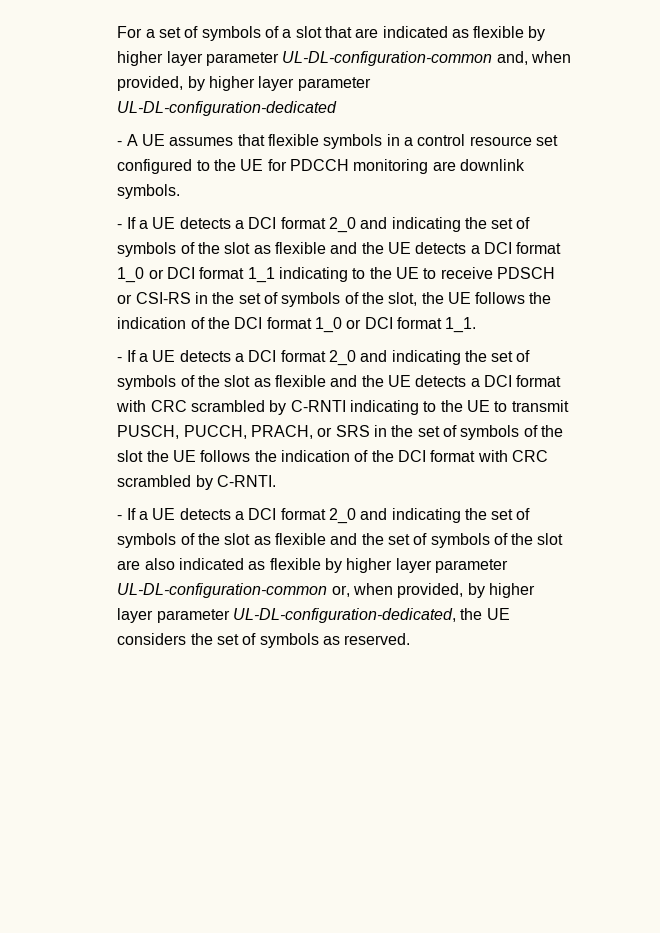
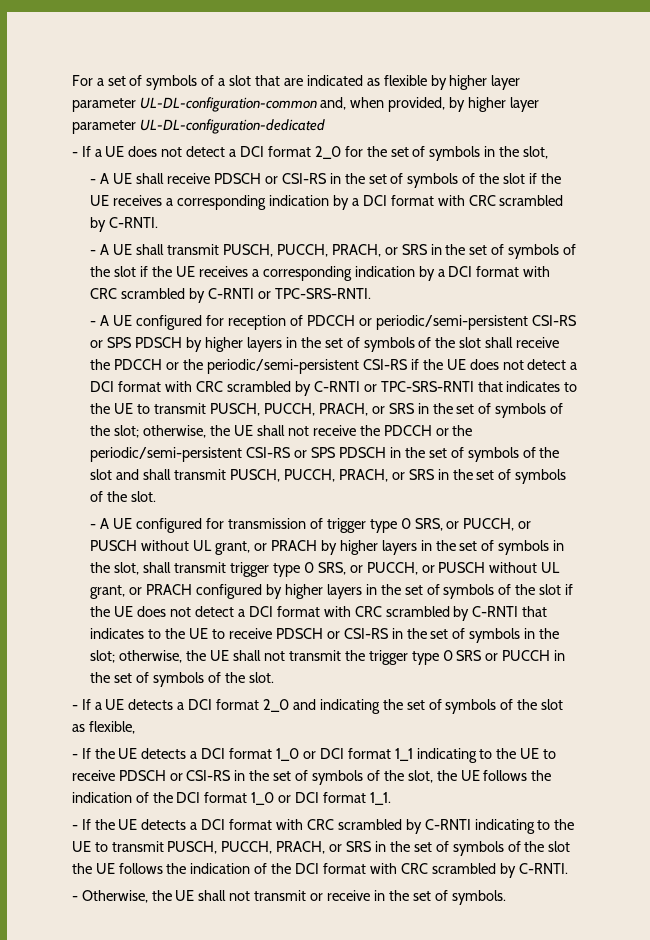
- - A UE assumes that flexible symbols in a control resource set configured to the UE for PDCCH monitoring are downlink symbols.
+ - If a UE does not detect a DCI format 2_0 for the set of symbols in the slot,
+ - A UE shall receive PDSCH or CSI-RS in the set of symbols of the slot if the UE receives a corresponding indication by a DCI format with CRC scrambled by C-RNTI.
+ - A UE shall transmit PUSCH, PUCCH, PRACH, or SRS in the set of symbols of the slot if the UE receives a corresponding indication by a DCI format with CRC scrambled by C-RNTI or TPC-SRS-RNTI.
+ - A UE configured for reception of PDCCH or periodic/semi-persistent CSI-RS or SPS PDSCH by higher layers in the set of symbols of the slot shall receive the PDCCH or the periodic/semi-persistent CSI-RS if the UE does not detect a DCI format with CRC scrambled by C-RNTI or TPC-SRS-RNTI that indicates to the UE to transmit PUSCH, PUCCH, PRACH, or SRS in the set of symbols of the slot; otherwise, the UE shall not receive the PDCCH or the periodic/semi-persistent CSI-RS or SPS PDSCH in the set of symbols of the slot and shall transmit PUSCH, PUCCH, PRACH, or SRS in the set of symbols of the slot.
+ - A UE configured for transmission of trigger type 0 SRS, or PUCCH, or PUSCH without UL grant, or PRACH by higher layers in the set of symbols in the slot, shall transmit trigger type 0 SRS, or PUCCH, or PUSCH without UL grant, or PRACH configured by higher layers in the set of symbols of the slot if the UE does not detect a DCI format with CRC scrambled by C-RNTI that indicates to the UE to receive PDSCH or CSI-RS in the set of symbols in the slot; otherwise, the UE shall not transmit the trigger type 0 SRS or PUCCH in the set of symbols of the slot.
- - If a UE detects a DCI format 2_0 and indicating the set of symbols of the slot as flexible and the UE detects a DCI format 1_0 or DCI format 1_1 indicating to the UE to receive PDSCH or CSI-RS in the set of symbols of the slot, the UE follows the indication of the DCI format 1_0 or DCI format 1_1.
+ - If a UE detects a DCI format 2_0 and indicating the set of symbols of the slot as flexible,
+ - If the UE detects a DCI format 1_0 or DCI format 1_1 indicating to the UE to receive PDSCH or CSI-RS in the set of symbols of the slot, the UE follows the indication of the DCI format 1_0 or DCI format 1_1.
- - If a UE detects a DCI format 2_0 and indicating the set of symbols of the slot as flexible and the UE detects a DCI format with CRC scrambled by C-RNTI indicating to the UE to transmit PUSCH, PUCCH, PRACH, or SRS in the set of symbols of the slot the UE follows the indication of the DCI format with CRC scrambled by C-RNTI.
+ - If the UE detects a DCI format with CRC scrambled by C-RNTI indicating to the UE to transmit PUSCH, PUCCH, PRACH, or SRS in the set of symbols of the slot the UE follows the indication of the DCI format with CRC scrambled by C-RNTI.
- - If a UE detects a DCI format 2_0 and indicating the set of symbols of the slot as flexible and the set of symbols of the slot are also indicated as flexible by higher layer parameter UL-DL-configuration-common or, when provided, by higher layer parameter UL-DL-configuration-dedicated, the UE considers the set of symbols as reserved.
+ - Otherwise, the UE shall not transmit or receive in the set of symbols.

